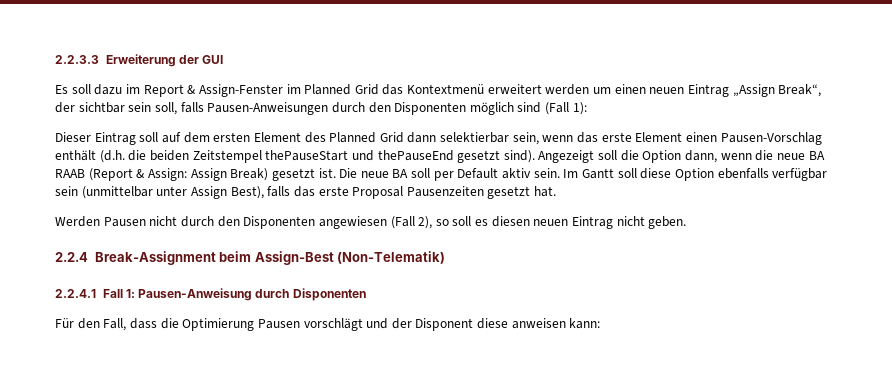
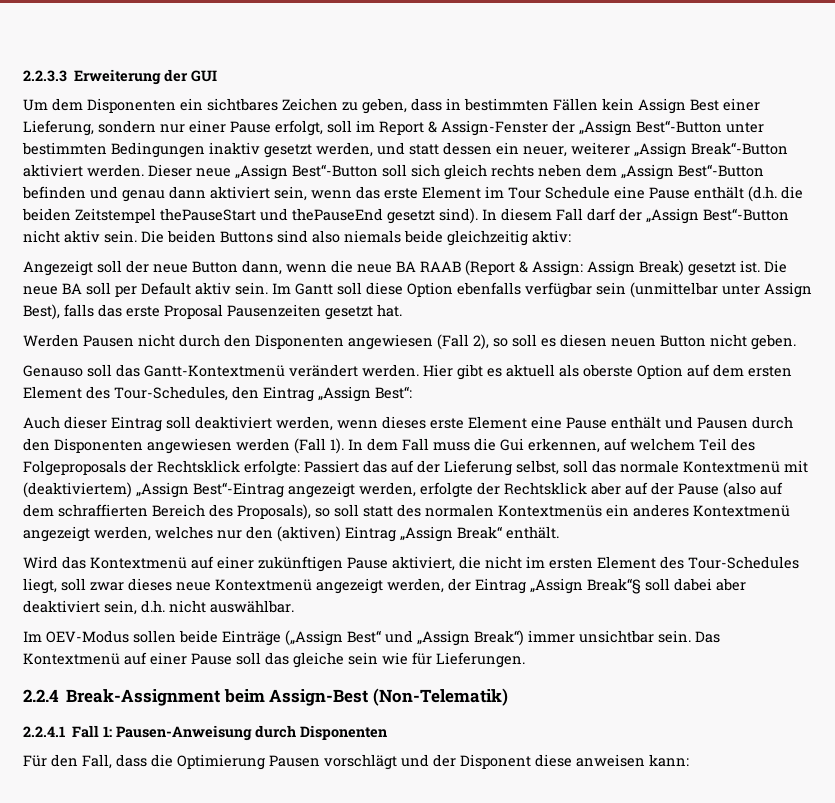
- Es soll dazu im Report & Assign-Fenster im Planned Grid das Kontextmenü erweitert werden um einen neuen Eintrag „Assign Break“, der sichtbar sein soll, falls Pausen-Anweisungen durch den Disponenten möglich sind (Fall 1):
- Dieser Eintrag soll auf dem ersten Element des Planned Grid dann selektierbar sein, wenn das erste Element einen Pausen-Vorschlag enthält (d.h. die beiden Zeitstempel thePauseStart und thePauseEnd gesetzt sind).
+ Um dem Disponenten ein sichtbares Zeichen zu geben, dass in bestimmten Fällen kein Assign Best einer Lieferung, sondern nur einer Pause erfolgt, soll im Report & Assign-Fenster der „Assign Best“-Button unter bestimmten Bedingungen inaktiv gesetzt werden, und statt dessen ein neuer, weiterer „Assign Break“-Button aktiviert werden. Dieser neue „Assign Best“-Button soll sich gleich rechts neben dem „Assign Best“-Button befinden und genau dann aktiviert sein, wenn das erste Element im Tour Schedule eine Pause enthält (d.h. die beiden Zeitstempel thePauseStart und thePauseEnd gesetzt sind).
- Angezeigt soll die Option dann, wenn die neue BA RAAB (Report & Assign: Assign Break) gesetzt ist.
+ In diesem Fall darf der „Assign Best“-Button nicht aktiv sein. Die beiden Buttons sind also niemals beide gleichzeitig aktiv:
+ Angezeigt soll der neue Button dann, wenn die neue BA RAAB (Report & Assign: Assign Break) gesetzt ist.
- Werden Pausen nicht durch den Disponenten angewiesen (Fall 2), so soll es diesen neuen Eintrag nicht geben.
+ Werden Pausen nicht durch den Disponenten angewiesen (Fall 2), so soll es diesen neuen Button nicht geben.
+ Genauso soll das Gantt-Kontextmenü verändert werden. Hier gibt es aktuell als oberste Option auf dem ersten Element des Tour-Schedules, den Eintrag „Assign Best“:
+ Auch dieser Eintrag soll deaktiviert werden, wenn dieses erste Element eine Pause enthält und Pausen durch den Disponenten angewiesen werden (Fall 1). In dem Fall muss die Gui erkennen, auf welchem Teil des Folgeproposals der Rechtsklick erfolgte: Passiert das auf der Lieferung selbst, soll das normale Kontextmenü mit (deaktiviertem) „Assign Best“-Eintrag angezeigt werden, erfolgte der Rechtsklick aber auf der Pause (also auf dem schraffierten Bereich des Proposals), so soll statt des normalen Kontextmenüs ein anderes Kontextmenü angezeigt werden, welches nur den (aktiven) Eintrag „Assign Break“ enthält.
+ Wird das Kontextmenü auf einer zukünftigen Pause aktiviert, die nicht im ersten Element des Tour-Schedules liegt, soll zwar dieses neue Kontextmenü angezeigt werden, der Eintrag „Assign Break“§ soll dabei aber deaktiviert sein, d.h. nicht auswählbar.
+ Im OEV-Modus sollen beide Einträge („Assign Best“ und „Assign Break“) immer unsichtbar sein. Das Kontextmenü auf einer Pause soll das gleiche sein wie für Lieferungen.

